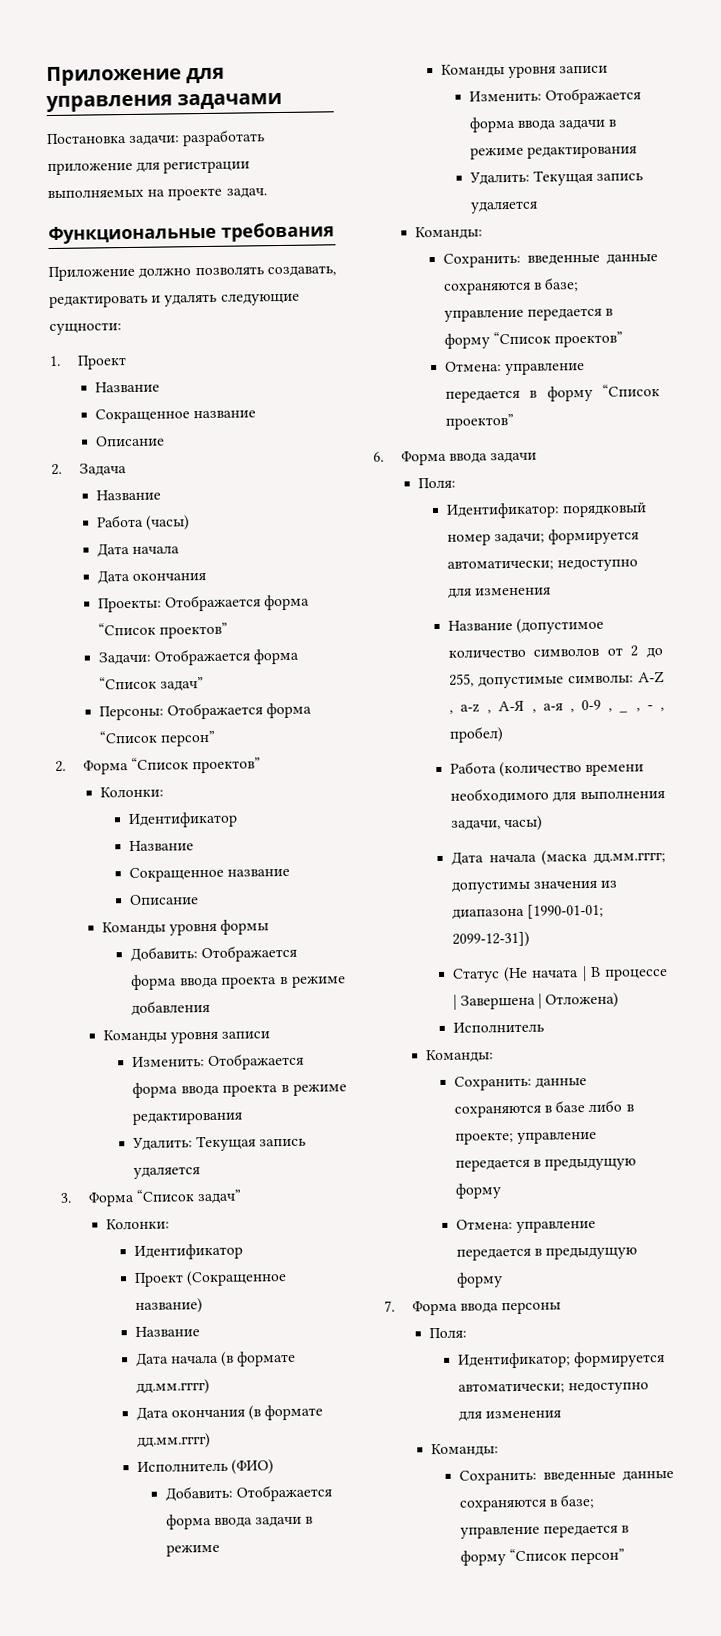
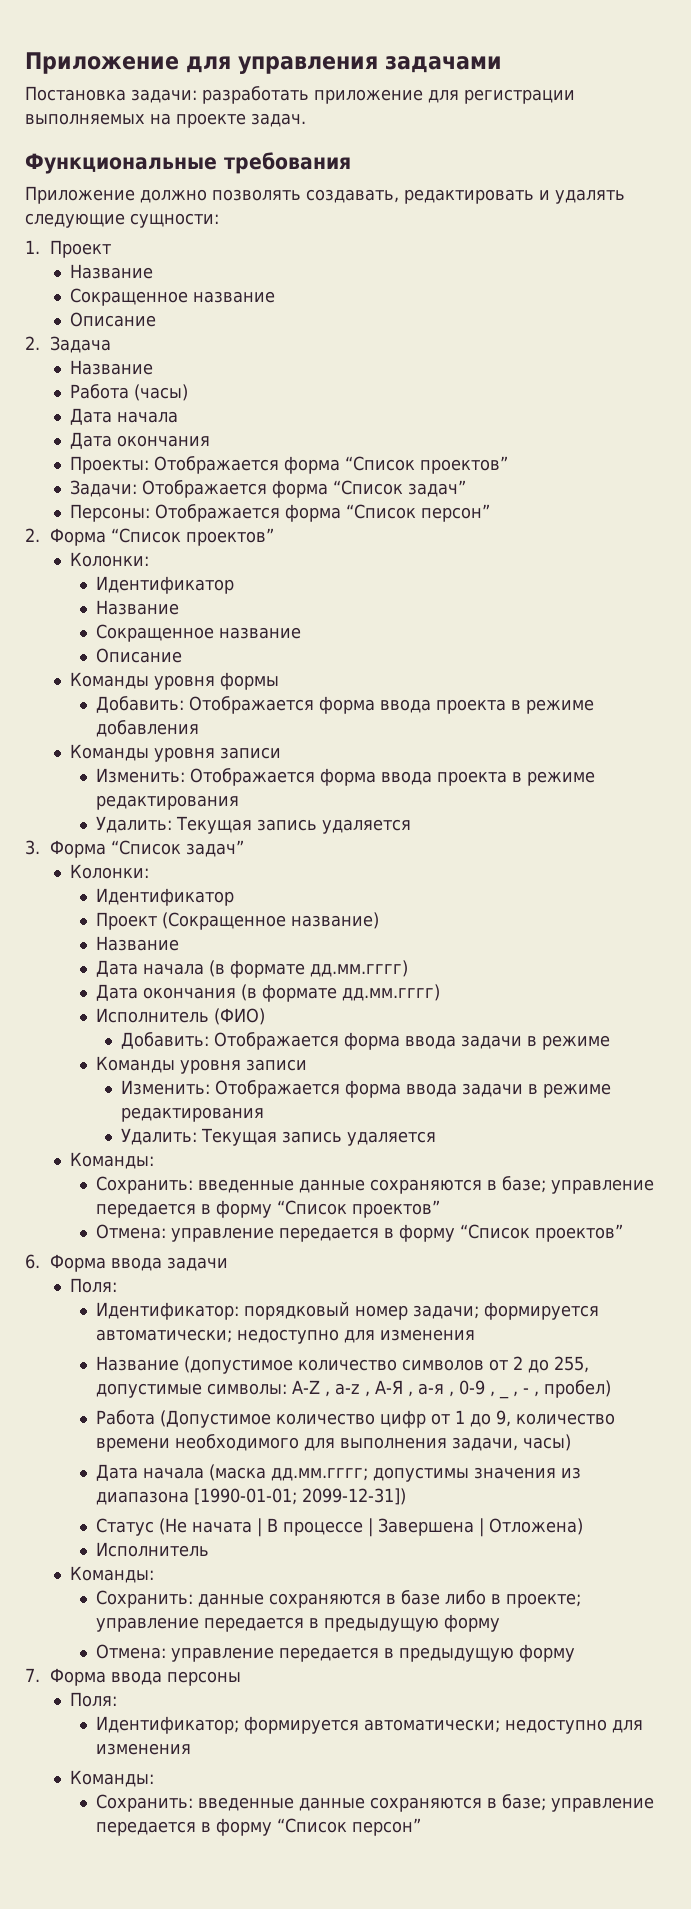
- Работа (количество времени необходимого для выполнения задачи, часы)
+ Работа (Допустимое количество цифр от 1 до 9, количество времени необходимого для выполнения задачи, часы)

